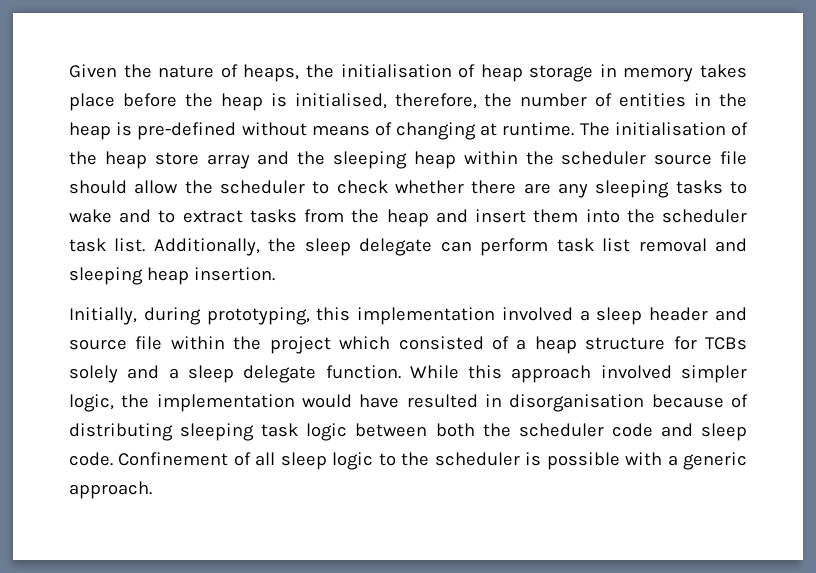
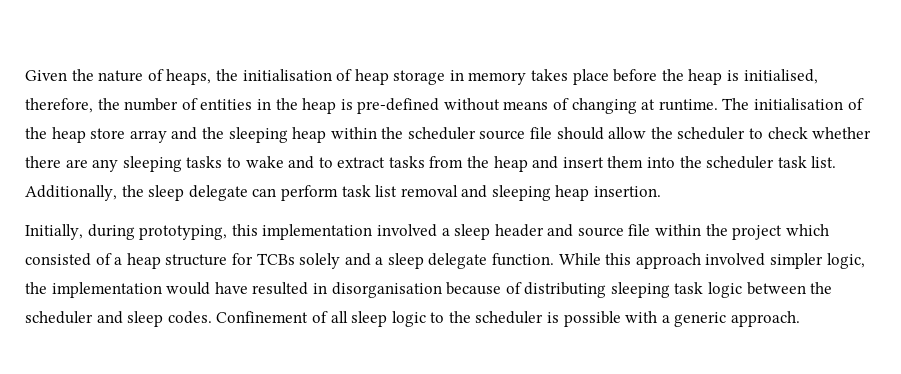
- While this approach involved simpler logic, the implementation would have resulted in disorganisation because of distributing sleeping task logic between both the scheduler code and sleep code.
+ While this approach involved simpler logic, the implementation would have resulted in disorganisation because of distributing sleeping task logic between the scheduler and sleep codes.

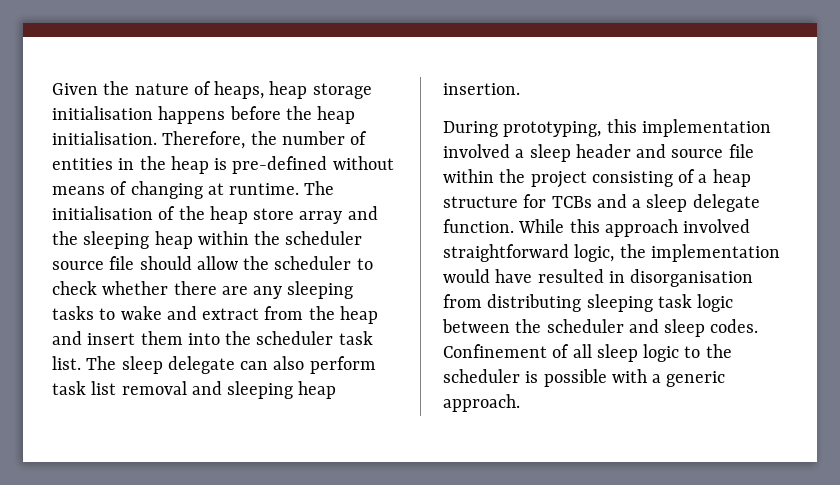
- Given the nature of heaps, the initialisation of heap storage in memory takes place before the heap is initialised, therefore, the number of entities in the heap is pre-defined without means of changing at runtime.
+ Given the nature of heaps, heap storage initialisation happens before the heap initialisation. Therefore, the number of entities in the heap is pre-defined without means of changing at runtime.
- The initialisation of the heap store array and the sleeping heap within the scheduler source file should allow the scheduler to check whether there are any sleeping tasks to wake and to extract tasks from the heap and insert them into the scheduler task list.
+ The initialisation of the heap store array and the sleeping heap within the scheduler source file should allow the scheduler to check whether there are any sleeping tasks to wake and extract from the heap and insert them into the scheduler task list.
- Additionally, the sleep delegate can perform task list removal and sleeping heap insertion.
+ The sleep delegate can also perform task list removal and sleeping heap insertion.
- Initially, during prototyping, this implementation involved a sleep header and source file within the project which consisted of a heap structure for TCBs solely and a sleep delegate function.
+ During prototyping, this implementation involved a sleep header and source file within the project consisting of a heap structure for TCBs and a sleep delegate function.
- While this approach involved simpler logic, the implementation would have resulted in disorganisation because of distributing sleeping task logic between the scheduler and sleep codes.
+ While this approach involved straightforward logic, the implementation would have resulted in disorganisation from distributing sleeping task logic between the scheduler and sleep codes.

